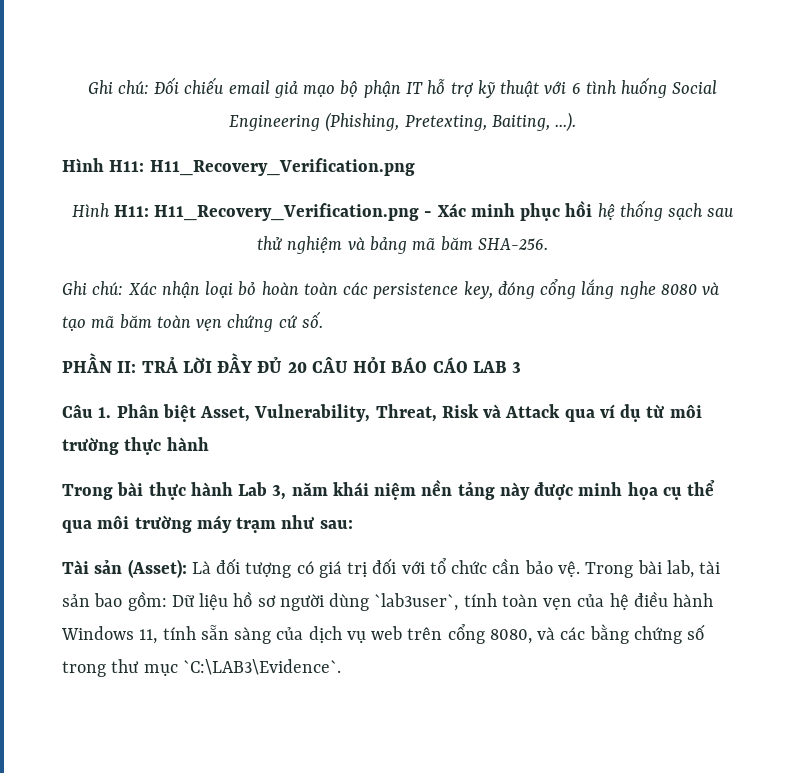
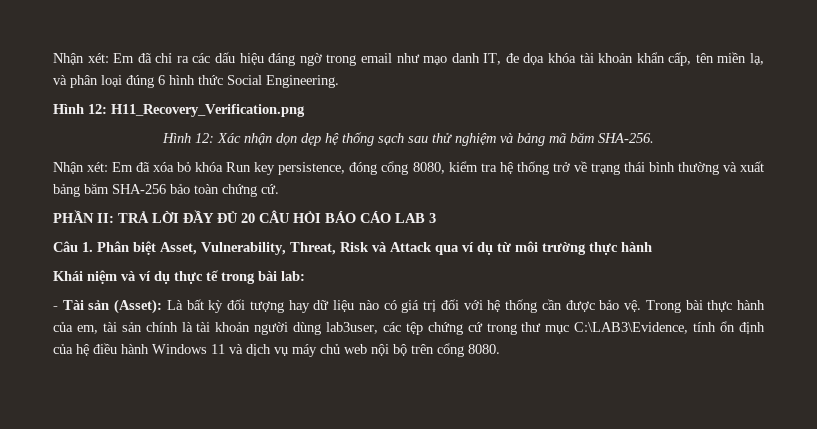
- Ghi chú: Đối chiếu email giả mạo bộ phận IT hỗ trợ kỹ thuật với 6 tình huống Social Engineering (Phishing, Pretexting, Baiting, ...).
- Hình H11: H11_Recovery_Verification.png
+ Nhận xét: Em đã chỉ ra các dấu hiệu đáng ngờ trong email như mạo danh IT, đe dọa khóa tài khoản khẩn cấp, tên miền lạ, và phân loại đúng 6 hình thức Social Engineering.
+ Hình 12: H11_Recovery_Verification.png
- Hình H11: H11_Recovery_Verification.png - Xác minh phục hồi hệ thống sạch sau thử nghiệm và bảng mã băm SHA-256.
+ Hình 12: Xác nhận dọn dẹp hệ thống sạch sau thử nghiệm và bảng mã băm SHA-256.
- Ghi chú: Xác nhận loại bỏ hoàn toàn các persistence key, đóng cổng lắng nghe 8080 và tạo mã băm toàn vẹn chứng cứ số.
+ Nhận xét: Em đã xóa bỏ khóa Run key persistence, đóng cổng 8080, kiểm tra hệ thống trở về trạng thái bình thường và xuất bảng băm SHA-256 bảo toàn chứng cứ.
- Trong bài thực hành Lab 3, năm khái niệm nền tảng này được minh họa cụ thể qua môi trường máy trạm như sau:
- Tài sản (Asset): Là đối tượng có giá trị đối với tổ chức cần bảo vệ. Trong bài lab, tài sản bao gồm: Dữ liệu hồ sơ người dùng `lab3user`, tính toàn vẹn của hệ điều hành Windows 11, tính sẵn sàng của dịch vụ web trên cổng 8080, và các bằng chứng số trong thư mục `C:\LAB3\Evidence`.
+ Khái niệm và ví dụ thực tế trong bài lab:
+ - Tài sản (Asset): Là bất kỳ đối tượng hay dữ liệu nào có giá trị đối với hệ thống cần được bảo vệ. Trong bài thực hành của em, tài sản chính là tài khoản người dùng lab3user, các tệp chứng cứ trong thư mục C:\LAB3\Evidence, tính ổn định của hệ điều hành Windows 11 và dịch vụ máy chủ web nội bộ trên cổng 8080.

